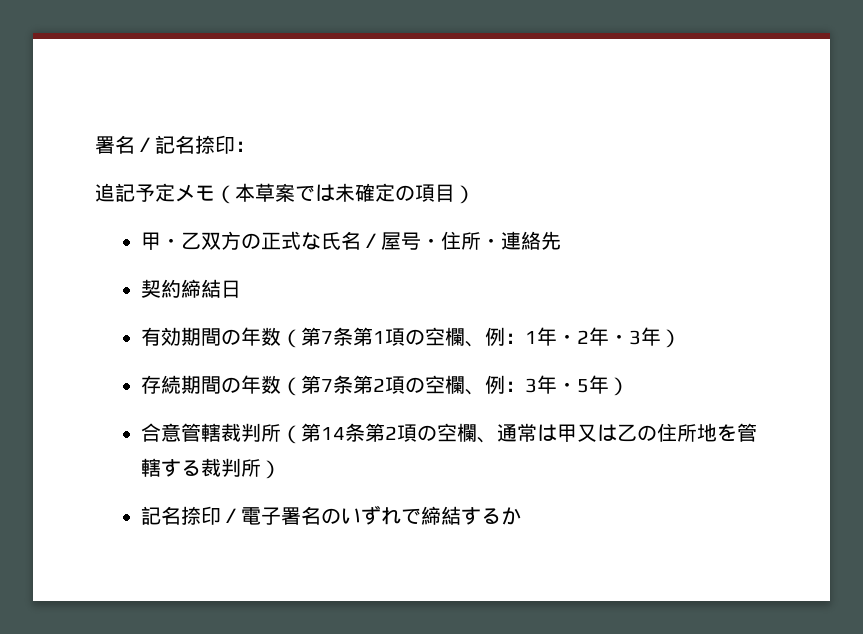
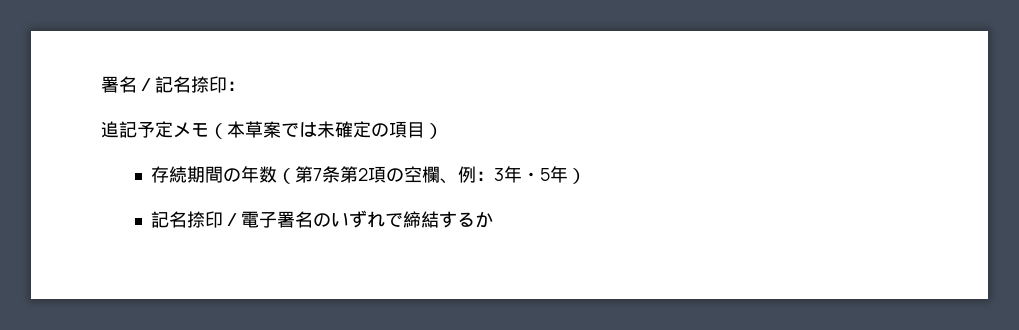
- 甲・乙双方の正式な氏名／屋号・住所・連絡先
- 契約締結日
- 有効期間の年数（第7条第1項の空欄、例：1年・2年・3年）
- 合意管轄裁判所（第14条第2項の空欄、通常は甲又は乙の住所地を管轄する裁判所）

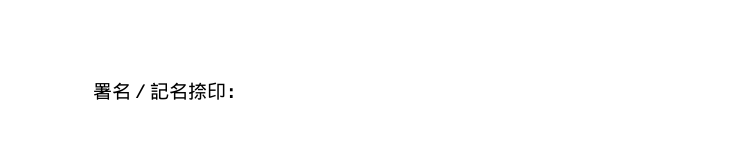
- 追記予定メモ（本草案では未確定の項目）
- 存続期間の年数（第7条第2項の空欄、例：3年・5年）
- 記名捺印／電子署名のいずれで締結するか

